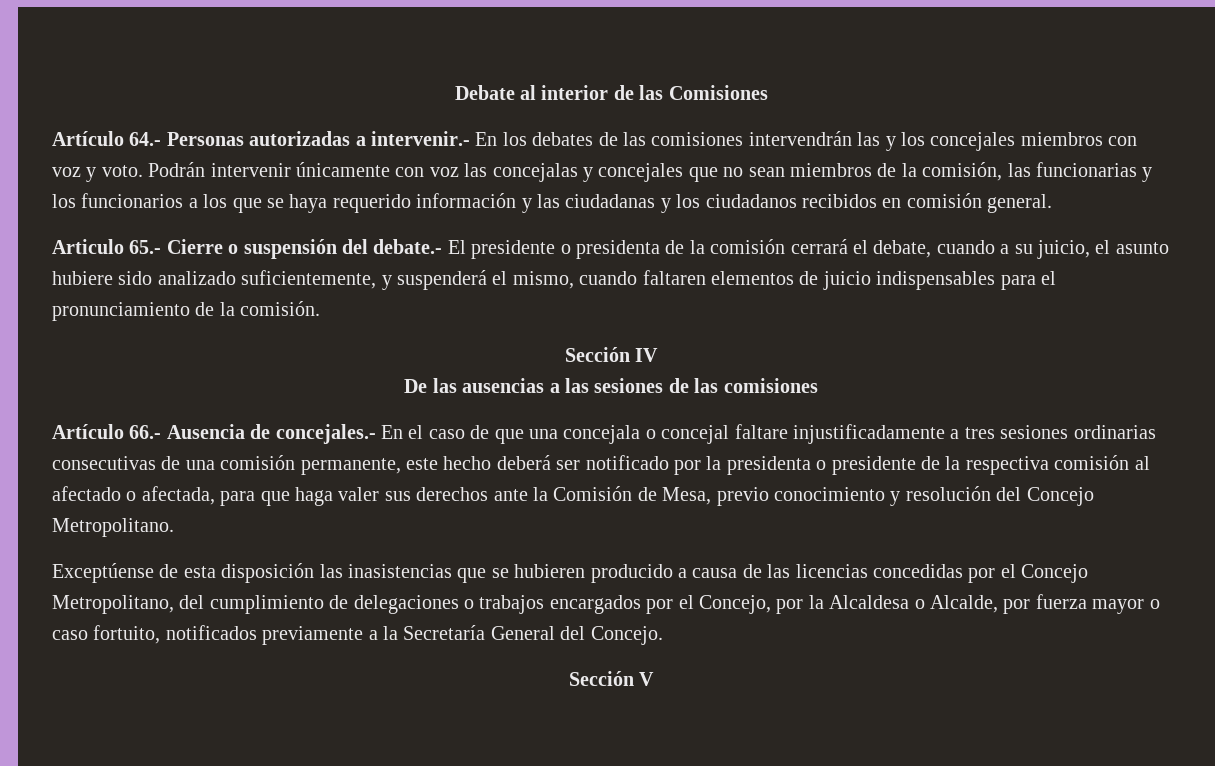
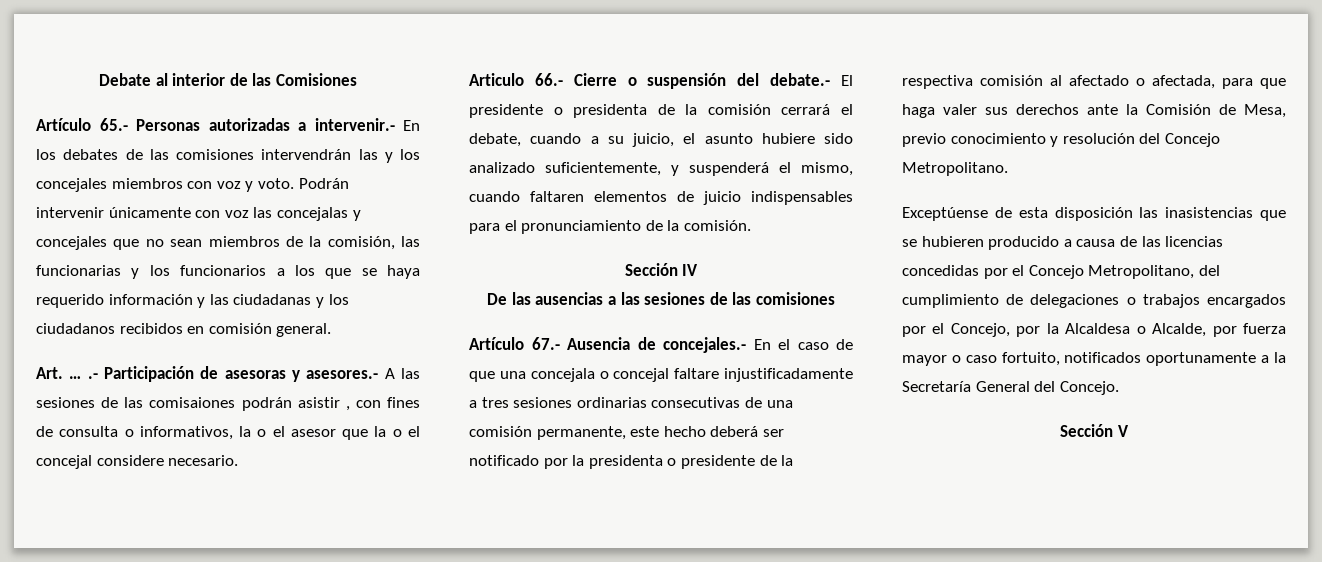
- Artículo 64.- Personas autorizadas a intervenir.- En los debates de las comisiones intervendrán las y los concejales miembros con voz y voto.
+ Artículo 65.- Personas autorizadas a intervenir.- En los debates de las comisiones intervendrán las y los concejales miembros con voz y voto.
+ Art. … .- Participación de asesoras y asesores.- A las sesiones de las comisaiones podrán asistir , con fines de consulta o informativos, la o el asesor que la o el concejal considere necesario.
- Articulo 65.- Cierre o suspensión del debate.- El presidente o presidenta de la comisión cerrará el debate, cuando a su juicio, el asunto hubiere sido analizado suficientemente, y suspenderá el mismo, cuando faltaren elementos de juicio indispensables para el pronunciamiento de la comisión.
+ Articulo 66.- Cierre o suspensión del debate.- El presidente o presidenta de la comisión cerrará el debate, cuando a su juicio, el asunto hubiere sido analizado suficientemente, y suspenderá el mismo, cuando faltaren elementos de juicio indispensables para el pronunciamiento de la comisión.
- Artículo 66.- Ausencia de concejales.- En el caso de que una concejala o concejal faltare injustificadamente a tres sesiones ordinarias consecutivas de una comisión permanente, este hecho deberá ser notificado por la presidenta o presidente de la respectiva comisión al afectado o afectada, para que haga valer sus derechos ante la Comisión de Mesa, previo conocimiento y resolución del Concejo Metropolitano.
+ Artículo 67.- Ausencia de concejales.- En el caso de que una concejala o concejal faltare injustificadamente a tres sesiones ordinarias consecutivas de una comisión permanente, este hecho deberá ser notificado por la presidenta o presidente de la respectiva comisión al afectado o afectada, para que haga valer sus derechos ante la Comisión de Mesa, previo conocimiento y resolución del Concejo Metropolitano.
- Exceptúense de esta disposición las inasistencias que se hubieren producido a causa de las licencias concedidas por el Concejo Metropolitano, del cumplimiento de delegaciones o trabajos encargados por el Concejo, por la Alcaldesa o Alcalde, por fuerza mayor o caso fortuito, notificados previamente a la Secretaría General del Concejo.
+ Exceptúense de esta disposición las inasistencias que se hubieren producido a causa de las licencias concedidas por el Concejo Metropolitano, del cumplimiento de delegaciones o trabajos encargados por el Concejo, por la Alcaldesa o Alcalde, por fuerza mayor o caso fortuito, notificados oportunamente a la Secretaría General del Concejo.

